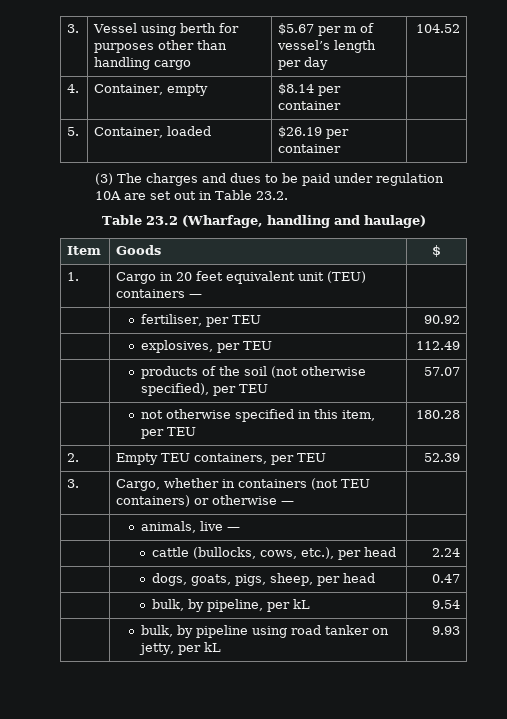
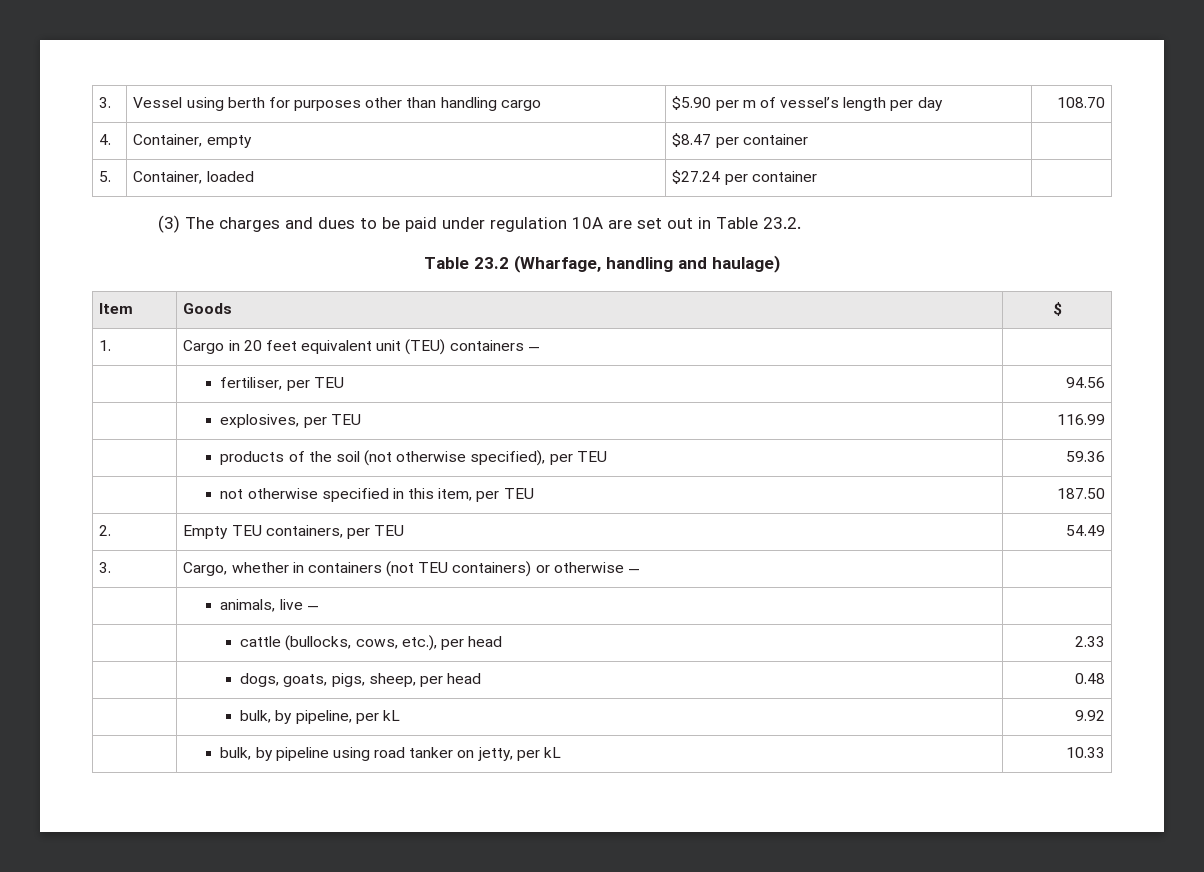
- 3. | Vessel using berth for purposes other than handling cargo | $5.67 per m of vessel’s length per day | 104.52
+ 3. | Vessel using berth for purposes other than handling cargo | $5.90 per m of vessel’s length per day | 108.70
- 4. | Container, empty | $8.14 per container |
+ 4. | Container, empty | $8.47 per container |
- 5. | Container, loaded | $26.19 per container |
+ 5. | Container, loaded | $27.24 per container |
- | fertiliser, per TEU | 90.92
+ | fertiliser, per TEU | 94.56
- | explosives, per TEU | 112.49
+ | explosives, per TEU | 116.99
- | products of the soil (not otherwise specified), per TEU | 57.07
+ | products of the soil (not otherwise specified), per TEU | 59.36
- | not otherwise specified in this item, per TEU | 180.28
+ | not otherwise specified in this item, per TEU | 187.50
- 2. | Empty TEU containers, per TEU | 52.39
+ 2. | Empty TEU containers, per TEU | 54.49
- | cattle (bullocks, cows, etc.), per head | 2.24
+ | cattle (bullocks, cows, etc.), per head | 2.33
- | dogs, goats, pigs, sheep, per head | 0.47
+ | dogs, goats, pigs, sheep, per head | 0.48
- | bulk, by pipeline, per kL | 9.54
+ | bulk, by pipeline, per kL | 9.92
- | bulk, by pipeline using road tanker on jetty, per kL | 9.93
+ | bulk, by pipeline using road tanker on jetty, per kL | 10.33

